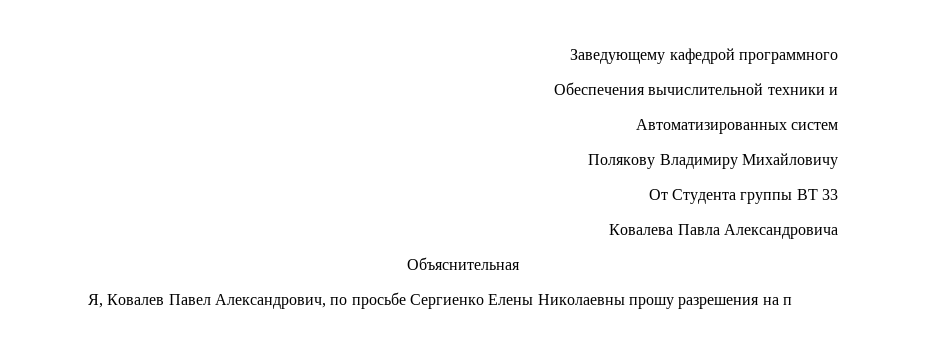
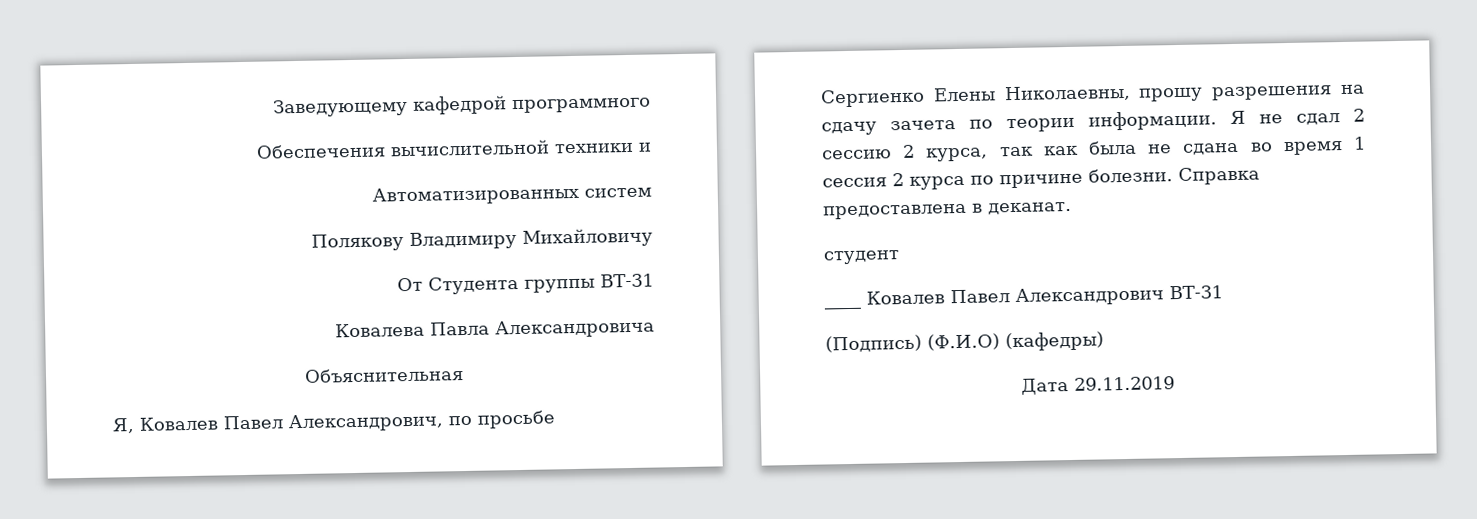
- От Студента группы ВТ 33
+ От Студента группы ВТ-31
- Я, Ковалев Павел Александрович, по просьбе Сергиенко Елены Николаевны прошу разрешения на п
+ Я, Ковалев Павел Александрович, по просьбе Сергиенко Елены Николаевны, прошу разрешения на сдачу зачета по теории информации. Я не сдал 2 сессию 2 курса, так как была не сдана во время 1 сессия 2 курса по причине болезни. Справка предоставлена в деканат.
+ студент
+ ____ Ковалев Павел Александрович ВТ-31
+ (Подпись) (Ф.И.О) (кафедры)
+ Дата 29.11.2019

